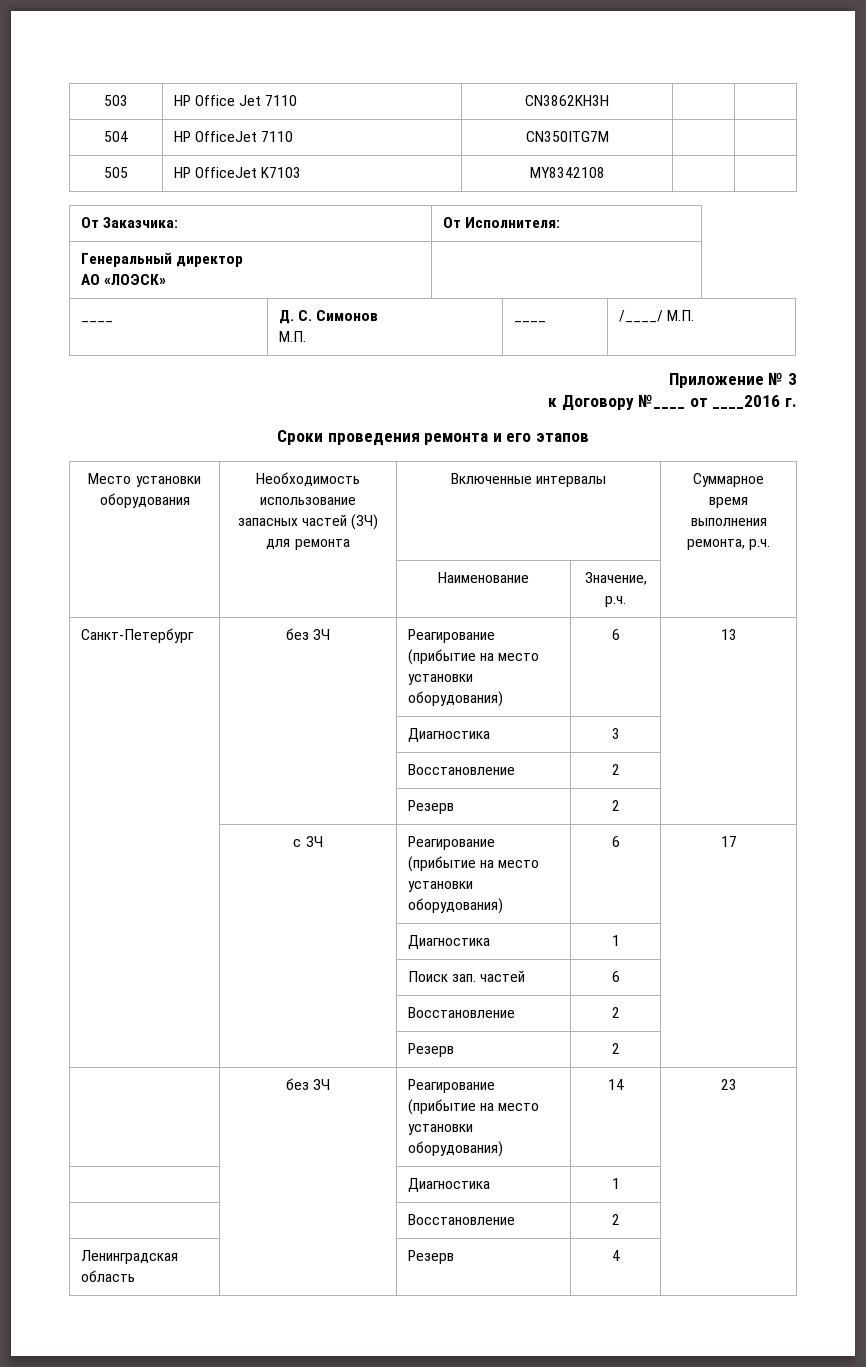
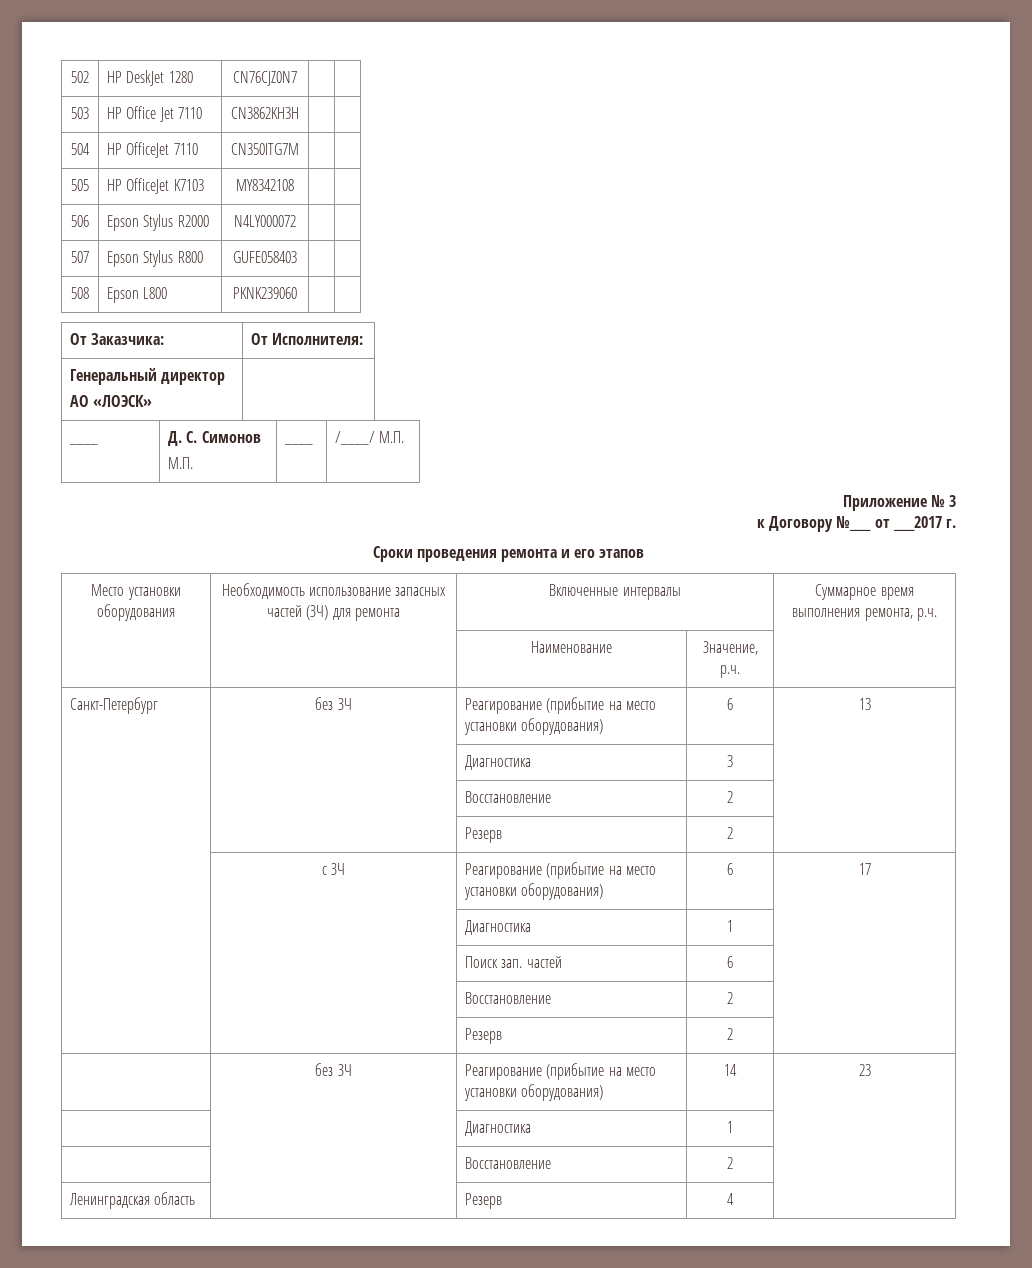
+ 502 | HP DeskJet 1280 | CN76CJZ0N7 | |
+ 506 | Epson Stylus R2000 | N4LY000072 | |
+ 507 | Epson Stylus R800 | GUFE058403 | |
+ 508 | Epson L800 | PKNK239060 | |
- к Договору №____ от ____2016 г.
+ к Договору №____ от ____2017 г.

